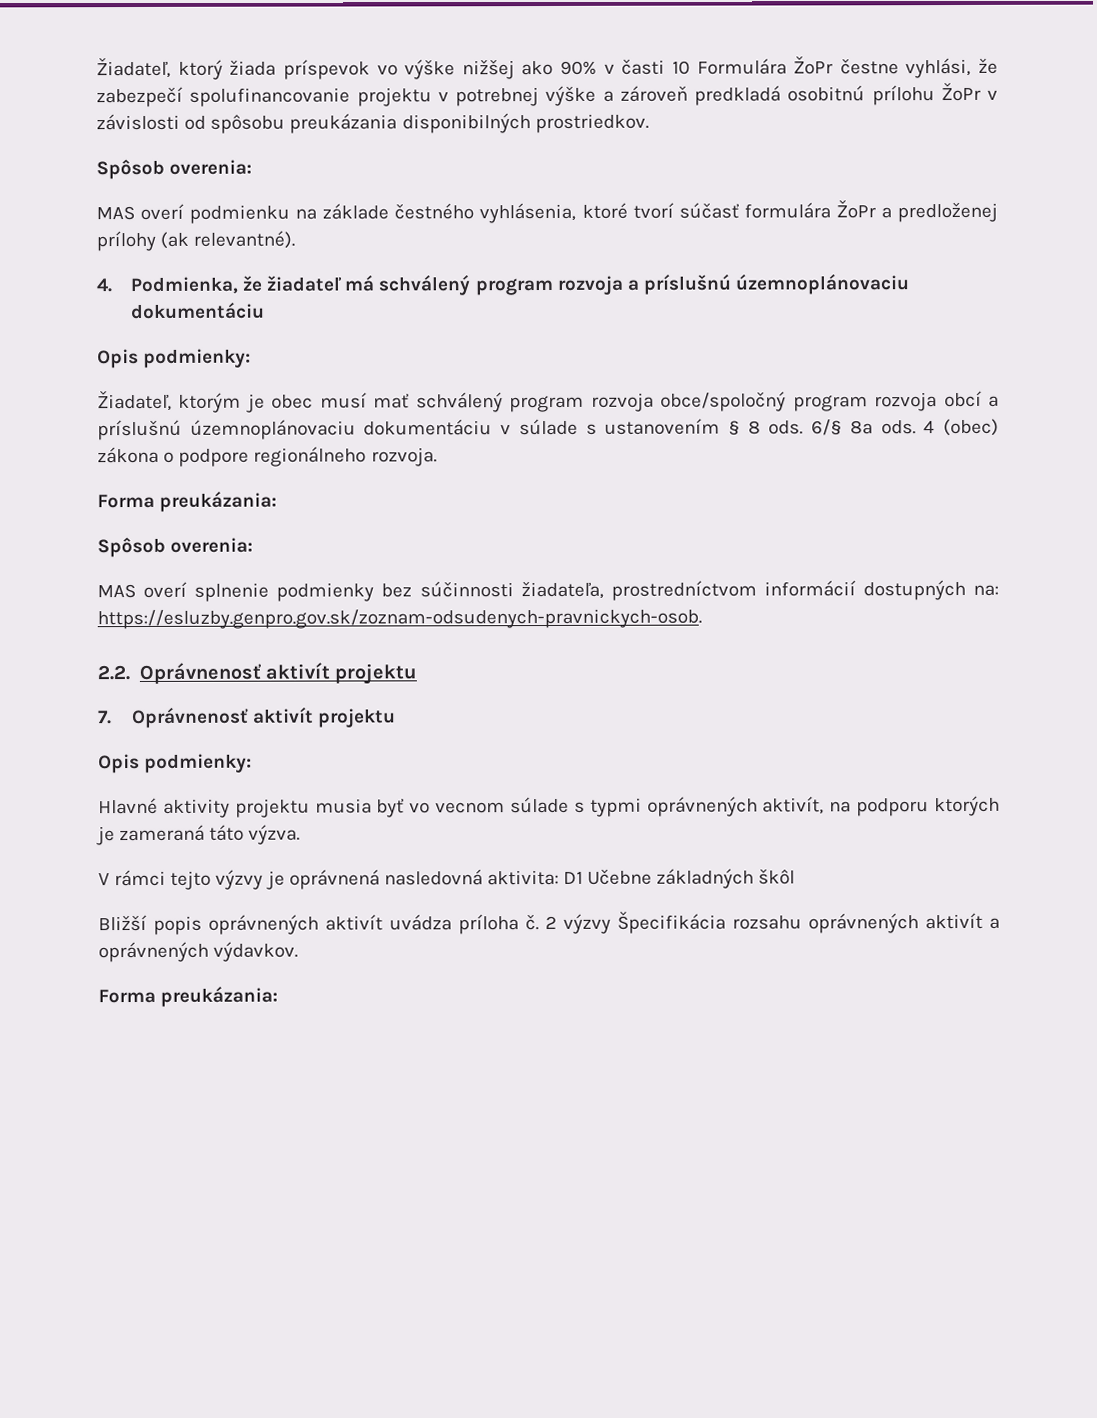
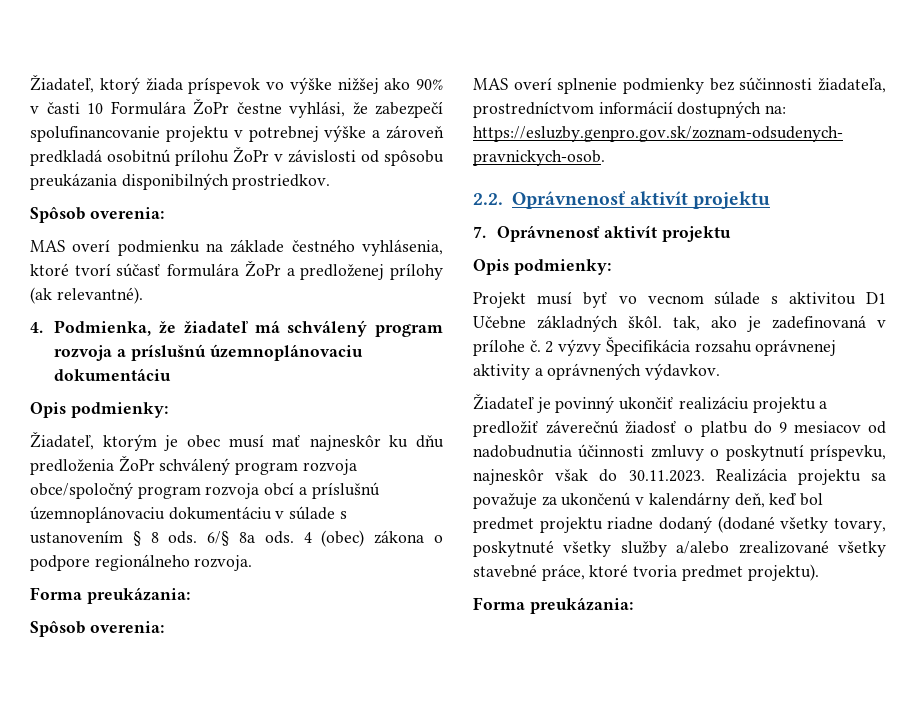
- Žiadateľ, ktorým je obec musí mať schválený program rozvoja obce/spoločný program rozvoja obcí a príslušnú územnoplánovaciu dokumentáciu v súlade s ustanovením § 8 ods.
+ Žiadateľ, ktorým je obec musí mať najneskôr ku dňu predloženia ŽoPr schválený program rozvoja obce/spoločný program rozvoja obcí a príslušnú územnoplánovaciu dokumentáciu v súlade s ustanovením § 8 ods.
- Hlavné aktivity projektu musia byť vo vecnom súlade s typmi oprávnených aktivít, na podporu ktorých je zameraná táto výzva.
- V rámci tejto výzvy je oprávnená nasledovná aktivita: D1 Učebne základných škôl
- Bližší popis oprávnených aktivít uvádza príloha č.
+ Projekt musí byť vo vecnom súlade s aktivitou D1 Učebne základných škôl. tak, ako je zadefinovaná v prílohe č.
- 2 výzvy Špecifikácia rozsahu oprávnených aktivít a oprávnených výdavkov.
+ 2 výzvy Špecifikácia rozsahu oprávnenej aktivity a oprávnených výdavkov.
+ Žiadateľ je povinný ukončiť realizáciu projektu a predložiť záverečnú žiadosť o platbu do 9 mesiacov od nadobudnutia účinnosti zmluvy o poskytnutí príspevku, najneskôr však do 30.11.2023. Realizácia projektu sa považuje za ukončenú v kalendárny deň, keď bol predmet projektu riadne dodaný (dodané všetky tovary, poskytnuté všetky služby a/alebo zrealizované všetky stavebné práce, ktoré tvoria predmet projektu).

